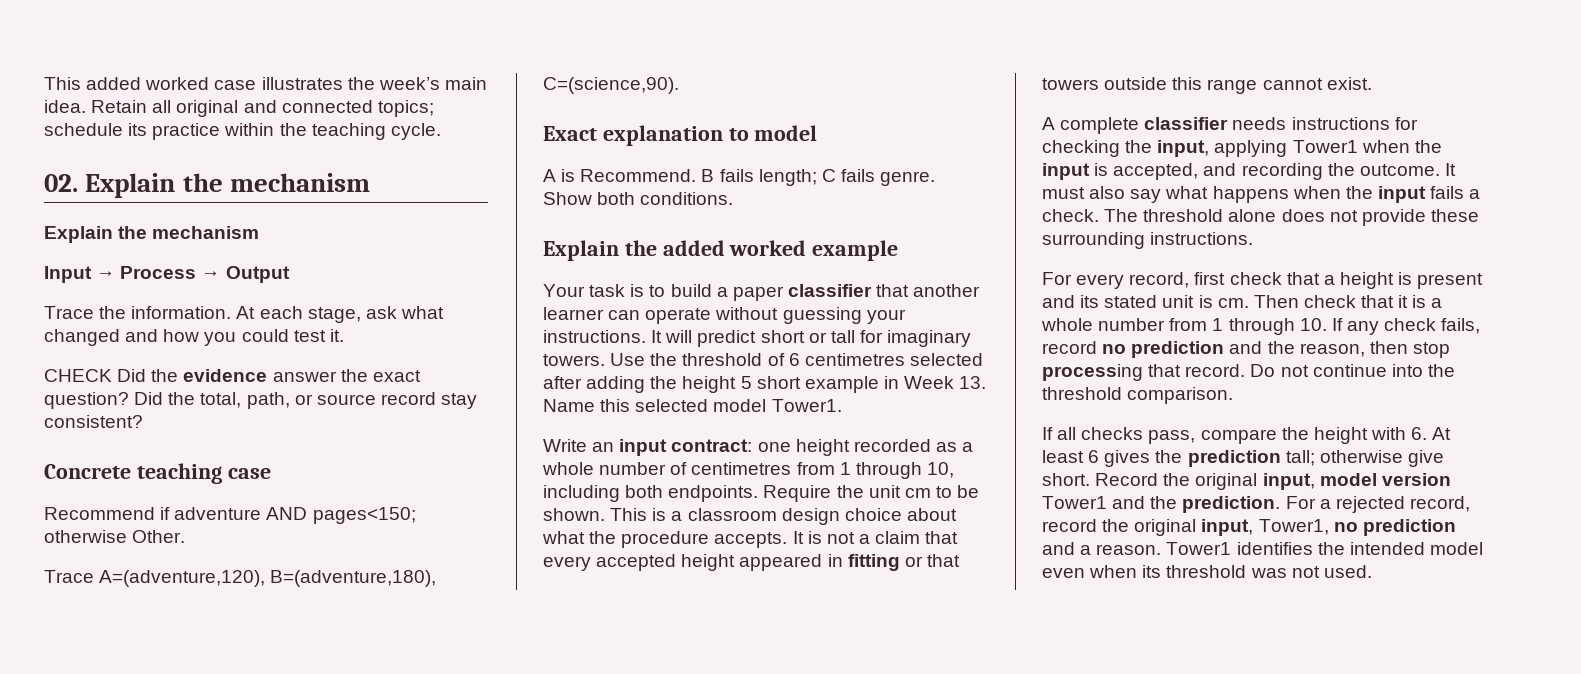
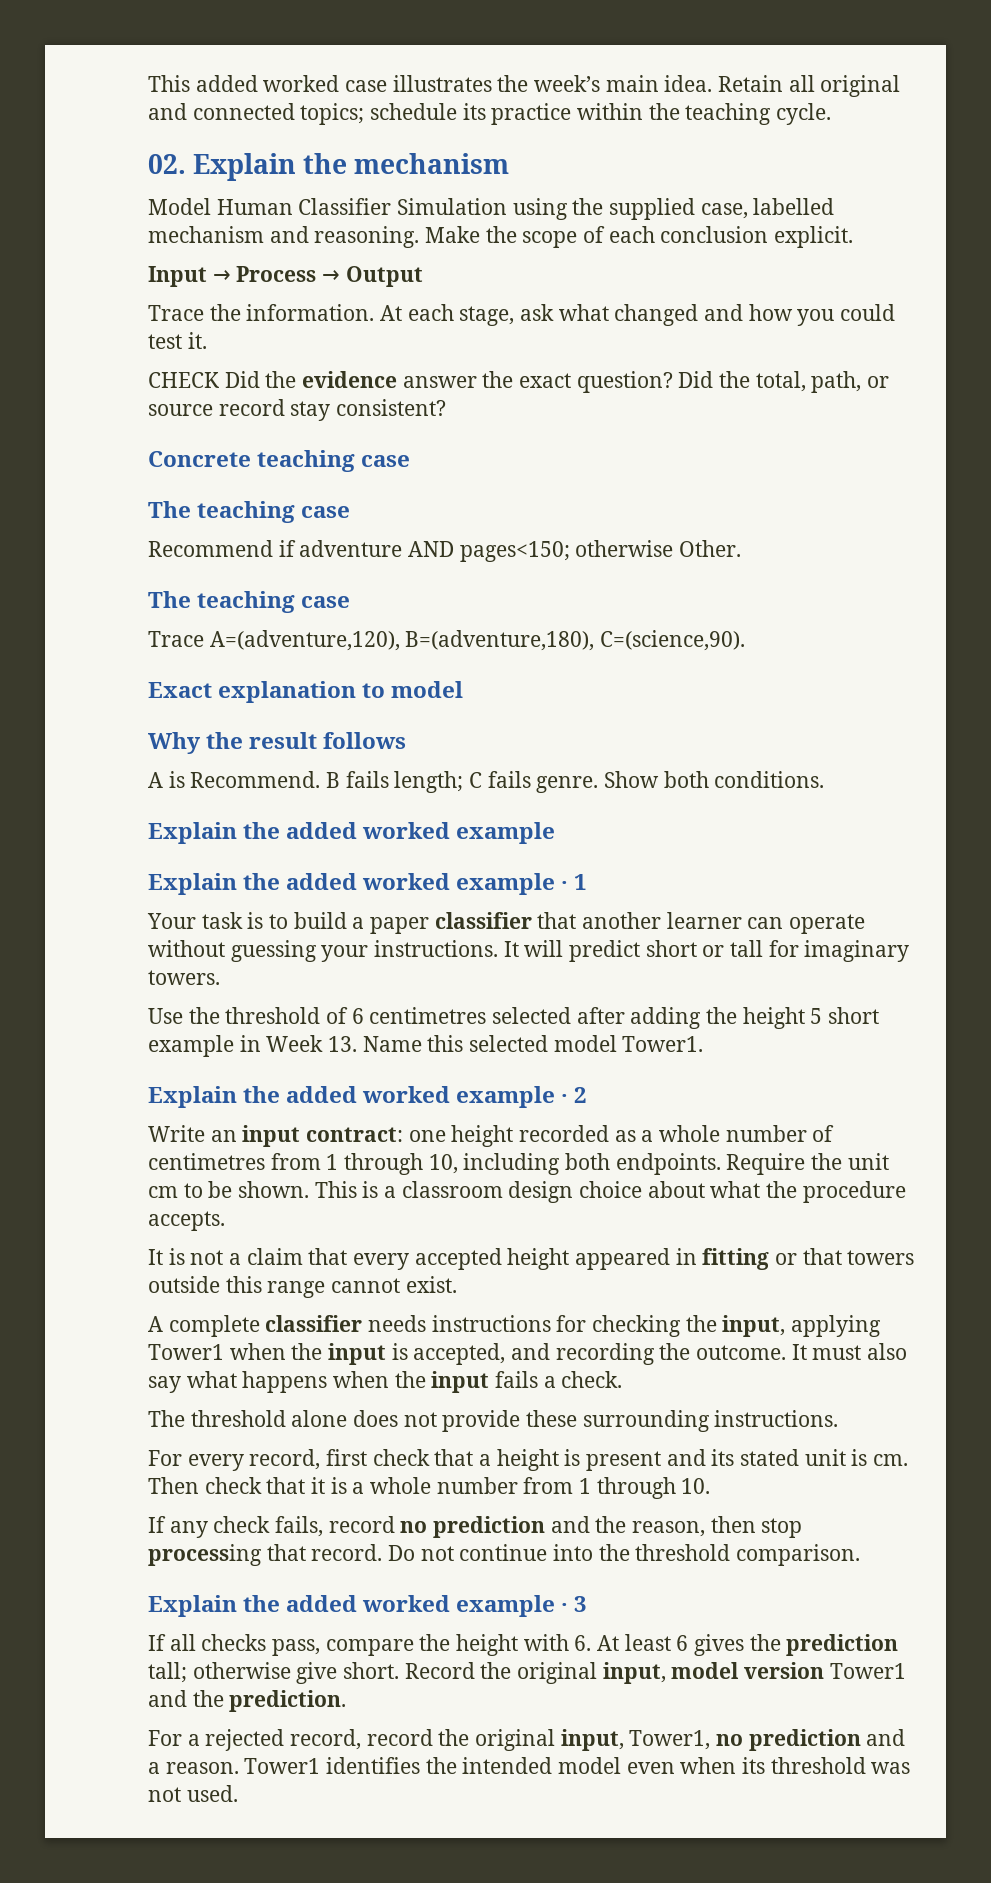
  02. Explain the mechanism
- Explain the mechanism
+ Model Human Classifier Simulation using the supplied case, labelled mechanism and reasoning. Make the scope of each conclusion explicit.
  Concrete teaching case
+ The teaching case
  Recommend if adventure AND pages<150; otherwise Other.
+ The teaching case
+ Why the result follows
+ Explain the added worked example · 1
- It will predict short or tall for imaginary towers. Use the threshold of 6 centimetres selected after adding the height 5 short example in Week 13. Name this selected model Tower1.
+ It will predict short or tall for imaginary towers.
+ Use the threshold of 6 centimetres selected after adding the height 5 short example in Week 13. Name this selected model Tower1.
+ Explain the added worked example · 2
- This is a classroom design choice about what the procedure accepts. It is not a claim that every accepted height appeared in fitting or that towers outside this range cannot exist.
+ This is a classroom design choice about what the procedure accepts.
+ It is not a claim that every accepted height appeared in fitting or that towers outside this range cannot exist.
- It must also say what happens when the input fails a check. The threshold alone does not provide these surrounding instructions.
+ It must also say what happens when the input fails a check.
+ The threshold alone does not provide these surrounding instructions.
- Then check that it is a whole number from 1 through 10. If any check fails, record no prediction and the reason, then stop processing that record.
+ Then check that it is a whole number from 1 through 10.
+ If any check fails, record no prediction and the reason, then stop processing that record.
+ Explain the added worked example · 3
- Record the original input, model version Tower1 and the prediction. For a rejected record, record the original input, Tower1, no prediction and a reason.
+ Record the original input, model version Tower1 and the prediction.
+ For a rejected record, record the original input, Tower1, no prediction and a reason.

